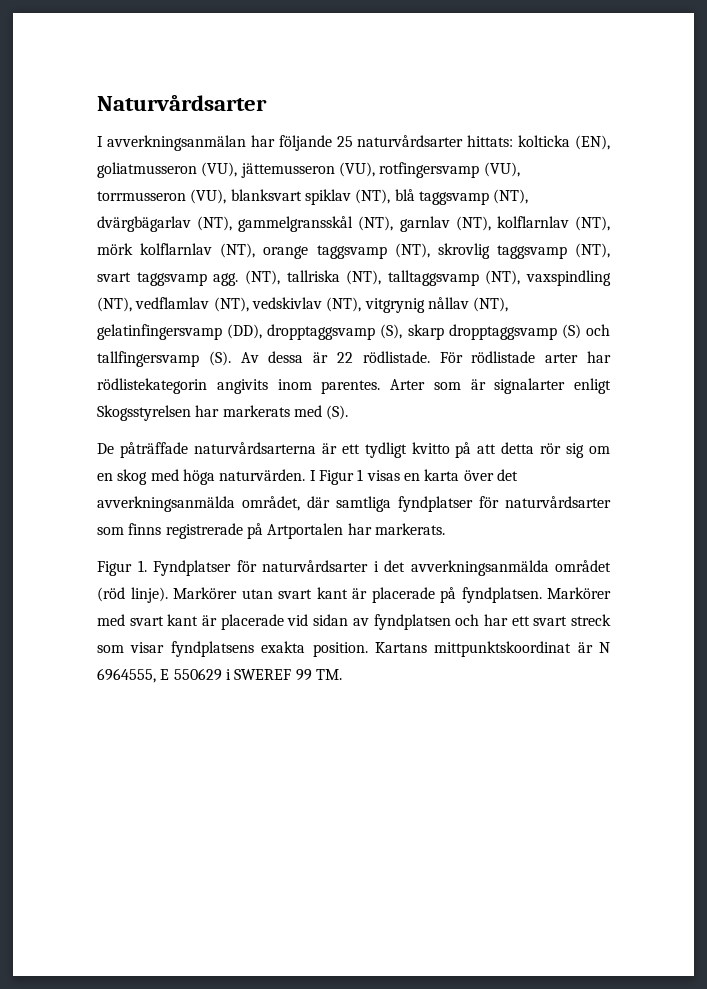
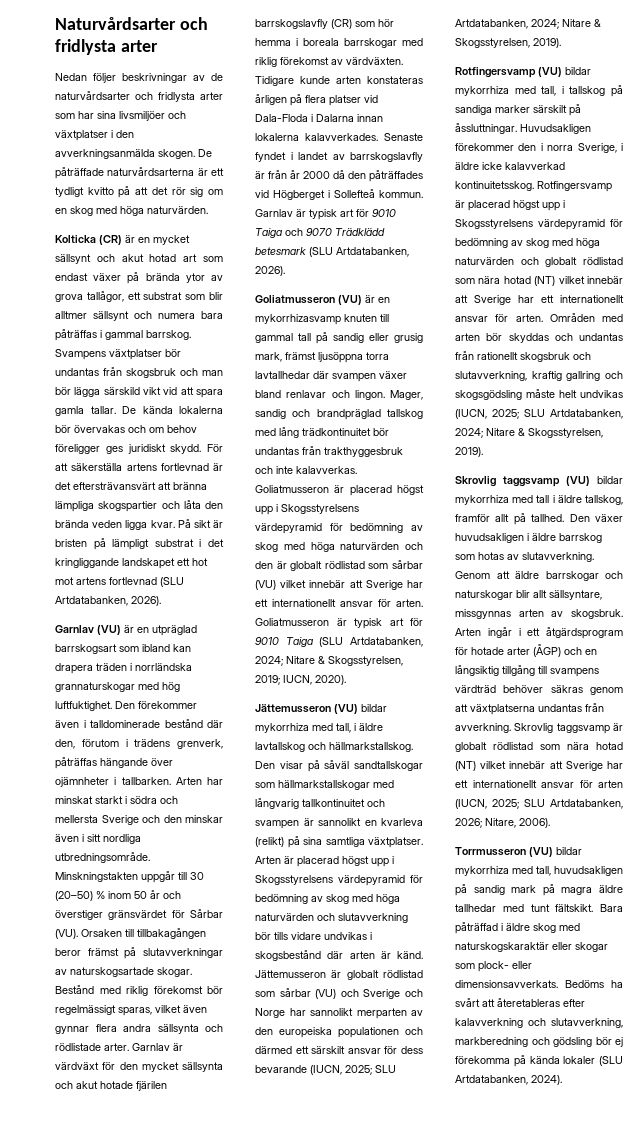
- Naturvårdsarter
- I avverkningsanmälan har följande 25 naturvårdsarter hittats: kolticka (EN), goliatmusseron (VU), jättemusseron (VU), rotfingersvamp (VU), torrmusseron (VU), blanksvart spiklav (NT), blå taggsvamp (NT), dvärgbägarlav (NT), gammelgransskål (NT), garnlav (NT), kolflarnlav (NT), mörk kolflarnlav (NT), orange taggsvamp (NT), skrovlig taggsvamp (NT), svart taggsvamp agg. (NT), tallriska (NT), talltaggsvamp (NT), vaxspindling (NT), vedflamlav (NT), vedskivlav (NT), vitgrynig nållav (NT), gelatinfingersvamp (DD), dropptaggsvamp (S), skarp dropptaggsvamp (S) och tallfingersvamp (S). Av dessa är 22 rödlistade. För rödlistade arter har rödlistekategorin angivits inom parentes. Arter som är signalarter enligt Skogsstyrelsen har markerats med (S).
- De påträffade naturvårdsarterna är ett tydligt kvitto på att detta rör sig om en skog med höga naturvärden. I Figur 1 visas en karta över det avverkningsanmälda området, där samtliga fyndplatser för naturvårdsarter som finns registrerade på Artportalen har markerats.
- Figur 1. Fyndplatser för naturvårdsarter i det avverkningsanmälda området (röd linje). Markörer utan svart kant är placerade på fyndplatsen. Markörer med svart kant är placerade vid sidan av fyndplatsen och har ett svart streck som visar fyndplatsens exakta position. Kartans mittpunktskoordinat är N 6964555, E 550629 i SWEREF 99 TM.
+ Naturvårdsarter och fridlysta arter
+ Nedan följer beskrivningar av de naturvårdsarter och fridlysta arter som har sina livsmiljöer och växtplatser i den avverkningsanmälda skogen. De påträffade naturvårdsarterna är ett tydligt kvitto på att det rör sig om en skog med höga naturvärden.
+ Kolticka (CR) är en mycket sällsynt och akut hotad art som endast växer på brända ytor av grova tallågor, ett substrat som blir alltmer sällsynt och numera bara påträffas i gammal barrskog. Svampens växtplatser bör undantas från skogsbruk och man bör lägga särskild vikt vid att spara gamla tallar. De kända lokalerna bör övervakas och om behov föreligger ges juridiskt skydd. För att säkerställa artens fortlevnad är det eftersträvansvärt att bränna lämpliga skogspartier och låta den brända veden ligga kvar. På sikt är bristen på lämpligt substrat i det kringliggande landskapet ett hot mot artens fortlevnad (SLU Artdatabanken, 2026).
+ Garnlav (VU) är en utpräglad barrskogsart som ibland kan drapera träden i norrländska grannaturskogar med hög luftfuktighet. Den förekommer även i talldominerade bestånd där den, förutom i trädens grenverk, påträffas hängande över ojämnheter i tallbarken. Arten har minskat starkt i södra och mellersta Sverige och den minskar även i sitt nordliga utbredningsområde. Minskningstakten uppgår till 30 (20–50) % inom 50 år och överstiger gränsvärdet för Sårbar (VU). Orsaken till tillbakagången beror främst på slutavverkningar av naturskogsartade skogar. Bestånd med riklig förekomst bör regelmässigt sparas, vilket även gynnar flera andra sällsynta och rödlistade arter. Garnlav är värdväxt för den mycket sällsynta och akut hotade fjärilen barrskogslavfly (CR) som hör hemma i boreala barrskogar med riklig förekomst av värdväxten. Tidigare kunde arten konstateras årligen på flera platser vid Dala-Floda i Dalarna innan lokalerna kalavverkades. Senaste fyndet i landet av barrskogslavfly är från år 2000 då den påträffades vid Högberget i Sollefteå kommun. Garnlav är typisk art för 9010 Taiga och 9070 Trädklädd betesmark (SLU Artdatabanken, 2026).
+ Goliatmusseron (VU) är en mykorrhizasvamp knuten till gammal tall på sandig eller grusig mark, främst ljusöppna torra lavtallhedar där svampen växer bland renlavar och lingon. Mager, sandig och brandpräglad tallskog med lång trädkontinuitet bör undantas från trakthyggesbruk och inte kalavverkas. Goliatmusseron är placerad högst upp i Skogsstyrelsens värdepyramid för bedömning av skog med höga naturvärden och den är globalt rödlistad som sårbar (VU) vilket innebär att Sverige har ett internationellt ansvar för arten. Goliatmusseron är typisk art för 9010 Taiga (SLU Artdatabanken, 2024; Nitare & Skogsstyrelsen, 2019; IUCN, 2020).
+ Jättemusseron (VU) bildar mykorrhiza med tall, i äldre lavtallskog och hällmarkstallskog. Den visar på såväl sandtallskogar som hällmarkstallskogar med långvarig tallkontinuitet och svampen är sannolikt en kvarleva (relikt) på sina samtliga växtplatser. Arten är placerad högst upp i Skogsstyrelsens värdepyramid för bedömning av skog med höga naturvärden och slutavverkning bör tills vidare undvikas i skogsbestånd där arten är känd. Jättemusseron är globalt rödlistad som sårbar (VU) och Sverige och Norge har sannolikt merparten av den europeiska populationen och därmed ett särskilt ansvar för dess bevarande (IUCN, 2025; SLU Artdatabanken, 2024; Nitare & Skogsstyrelsen, 2019).
+ Rotfingersvamp (VU) bildar mykorrhiza med tall, i tallskog på sandiga marker särskilt på åssluttningar. Huvudsakligen förekommer den i norra Sverige, i äldre icke kalavverkad kontinuitetsskog. Rotfingersvamp är placerad högst upp i Skogsstyrelsens värdepyramid för bedömning av skog med höga naturvärden och globalt rödlistad som nära hotad (NT) vilket innebär att Sverige har ett internationellt ansvar för arten. Områden med arten bör skyddas och undantas från rationellt skogsbruk och slutavverkning, kraftig gallring och skogsgödsling måste helt undvikas (IUCN, 2025; SLU Artdatabanken, 2024; Nitare & Skogsstyrelsen, 2019).
+ Skrovlig taggsvamp (VU) bildar mykorrhiza med tall i äldre tallskog, framför allt på tallhed. Den växer huvudsakligen i äldre barrskog som hotas av slutavverkning. Genom att äldre barrskogar och naturskogar blir allt sällsyntare, missgynnas arten av skogsbruk. Arten ingår i ett åtgärdsprogram för hotade arter (ÅGP) och en långsiktig tillgång till svampens värdträd behöver säkras genom att växtplatserna undantas från avverkning. Skrovlig taggsvamp är globalt rödlistad som nära hotad (NT) vilket innebär att Sverige har ett internationellt ansvar för arten (IUCN, 2025; SLU Artdatabanken, 2026; Nitare, 2006).
+ Torrmusseron (VU) bildar mykorrhiza med tall, huvudsakligen på sandig mark på magra äldre tallhedar med tunt fältskikt. Bara påträffad i äldre skog med naturskogskaraktär eller skogar som plock- eller dimensionsavverkats. Bedöms ha svårt att återetableras efter kalavverkning och slutavverkning, markberedning och gödsling bör ej förekomma på kända lokaler (SLU Artdatabanken, 2024).

